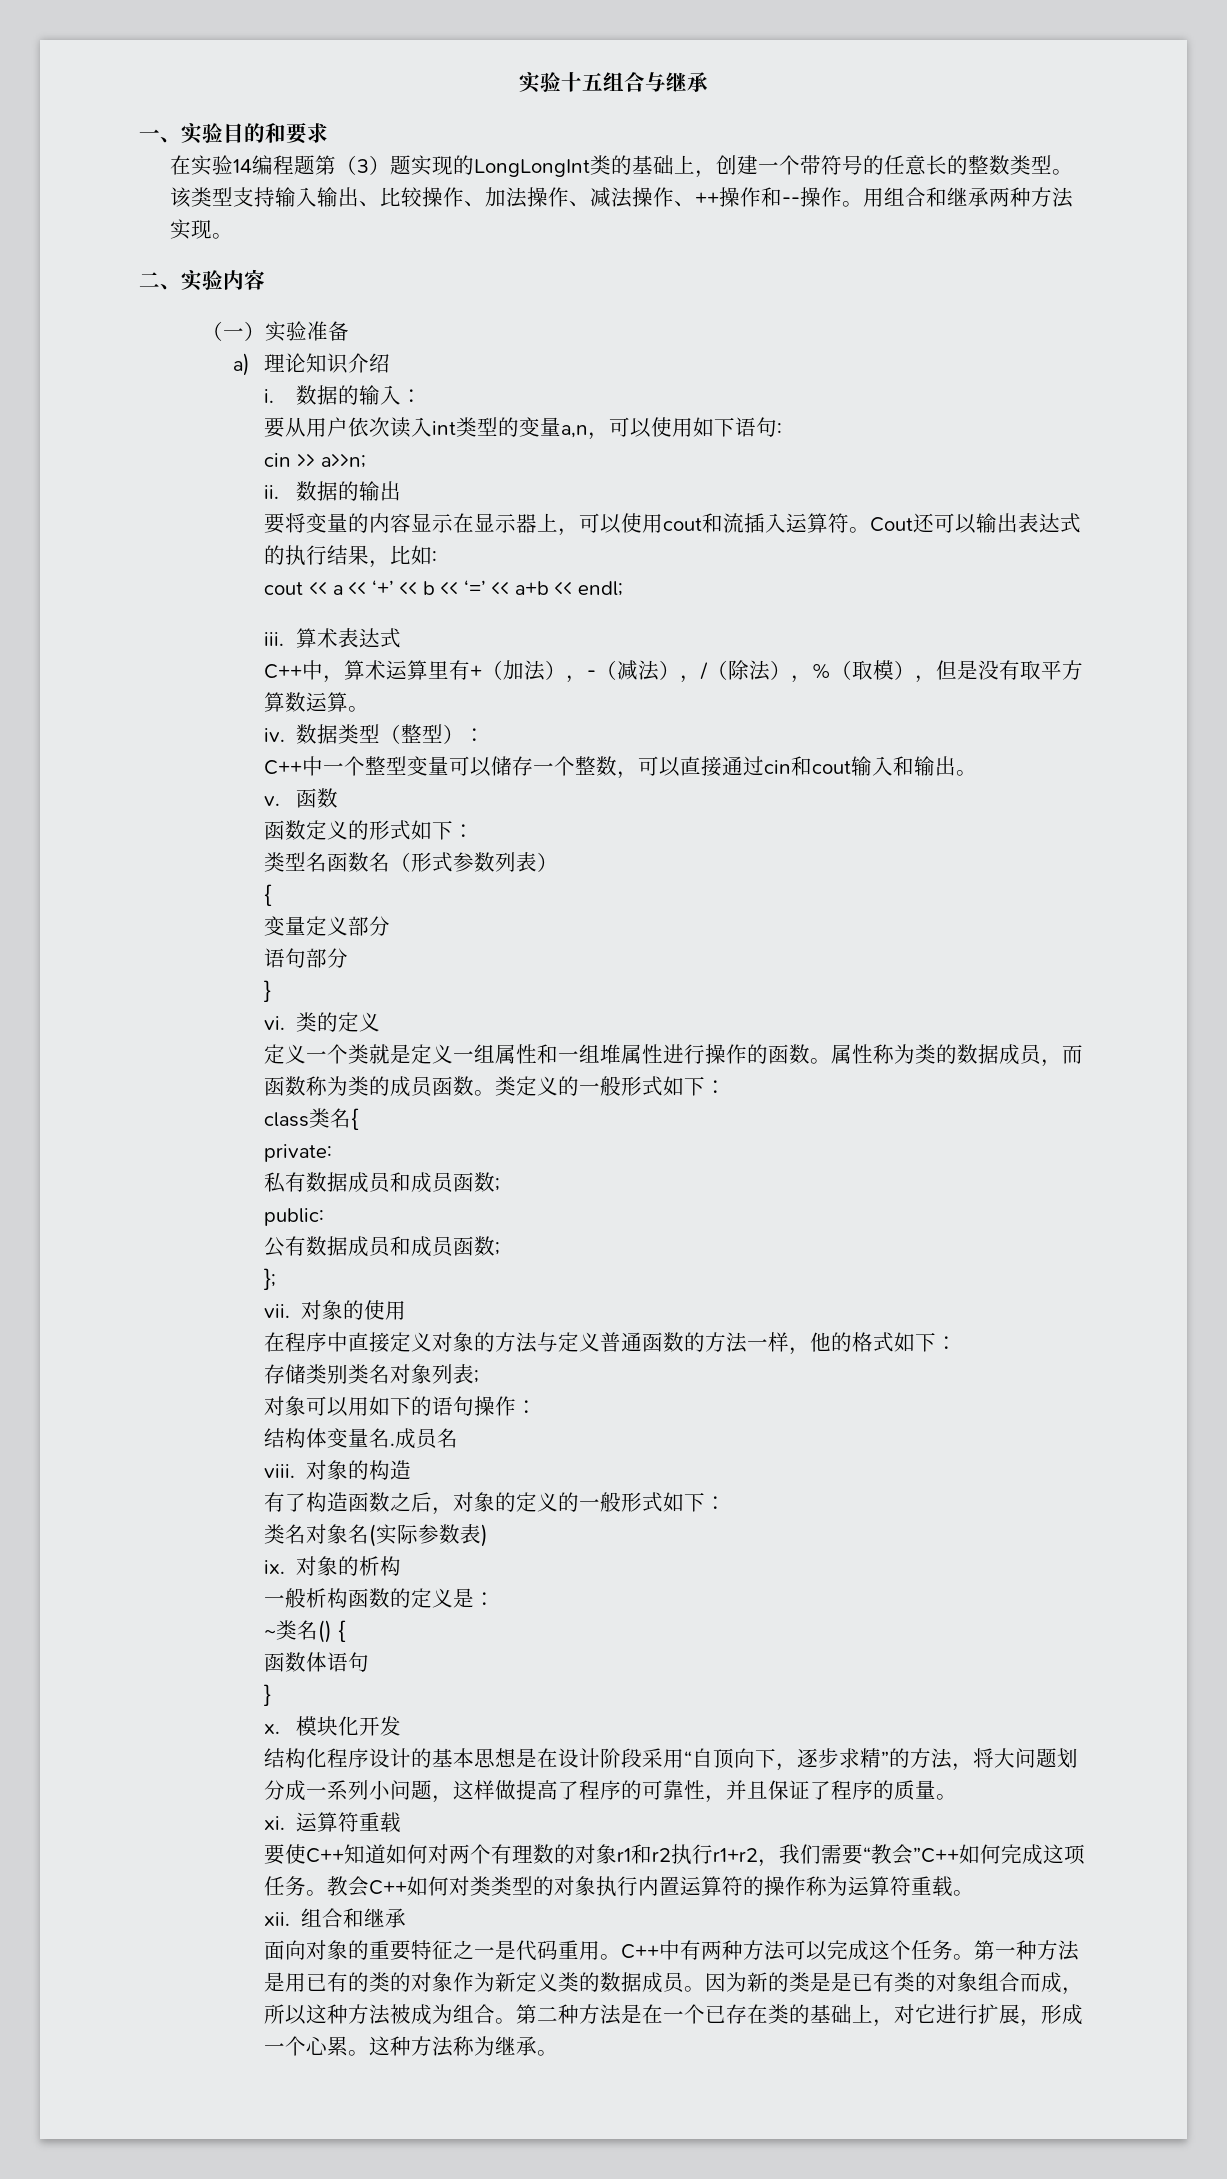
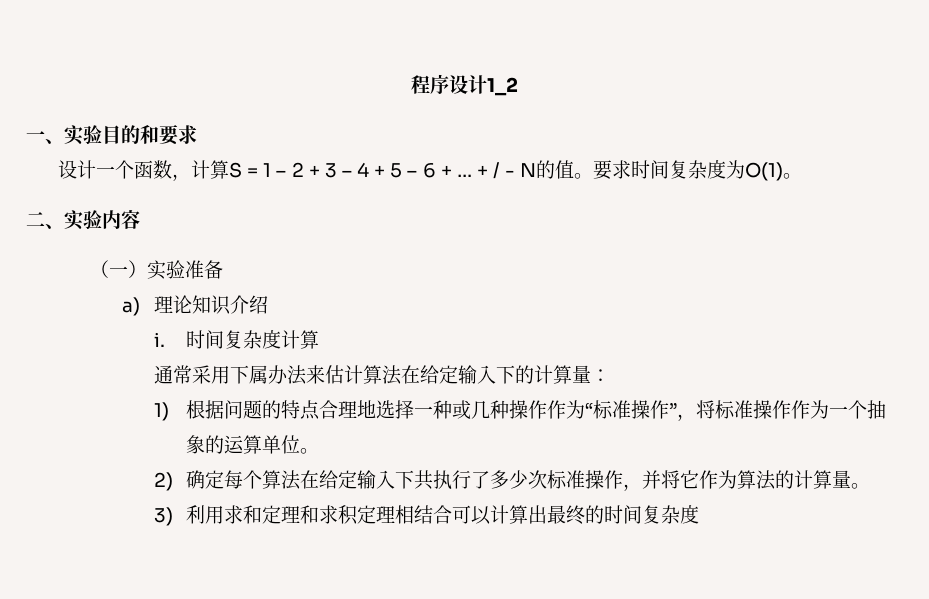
- 实验十五组合与继承
+ 程序设计1_2
- 在实验14编程题第（3）题实现的LongLongInt类的基础上，创建一个带符号的任意长的整数类型。该类型支持输入输出、比较操作、加法操作、减法操作、++操作和--操作。用组合和继承两种方法实现。
+ 设计一个函数，计算S = 1 – 2 + 3 – 4 + 5 – 6 + … + / - N的值。要求时间复杂度为O(1)。
- 数据的输入：
- 要从用户依次读入int类型的变量a,n，可以使用如下语句:
- cin >> a>>n;
- ii.数据的输出
- 要将变量的内容显示在显示器上，可以使用cout和流插入运算符。Cout还可以输出表达式的执行结果，比如:
- cout << a << ‘+’ << b << ‘=’ << a+b << endl;
- iii.算术表达式
- C++中，算术运算里有+（加法），-（减法），/（除法），%（取模），但是没有取平方算数运算。
- iv.数据类型（整型）：
- C++中一个整型变量可以储存一个整数，可以直接通过cin和cout输入和输出。
- v.函数
- 函数定义的形式如下：
- 类型名函数名（形式参数列表）
- {
- 变量定义部分
- 语句部分
- }
- vi.类的定义
- 定义一个类就是定义一组属性和一组堆属性进行操作的函数。属性称为类的数据成员，而函数称为类的成员函数。类定义的一般形式如下：
- class类名{
- private:
- 私有数据成员和成员函数;
- public:
- 公有数据成员和成员函数;
- };
- vii.对象的使用
- 在程序中直接定义对象的方法与定义普通函数的方法一样，他的格式如下：
- 存储类别类名对象列表;
- 对象可以用如下的语句操作：
- 结构体变量名.成员名
- viii.对象的构造
- 有了构造函数之后，对象的定义的一般形式如下：
- 类名对象名(实际参数表)
- ix.对象的析构
- 一般析构函数的定义是：
- ~类名() {
- 函数体语句
- }
- x.模块化开发
- 结构化程序设计的基本思想是在设计阶段采用“自顶向下，逐步求精”的方法，将大问题划分成一系列小问题，这样做提高了程序的可靠性，并且保证了程序的质量。
- xi.运算符重载
- 要使C++知道如何对两个有理数的对象r1和r2执行r1+r2，我们需要“教会”C++如何完成这项任务。教会C++如何对类类型的对象执行内置运算符的操作称为运算符重载。
- xii.组合和继承
- 面向对象的重要特征之一是代码重用。C++中有两种方法可以完成这个任务。第一种方法是用已有的类的对象作为新定义类的数据成员。因为新的类是是已有类的对象组合而成，所以这种方法被成为组合。第二种方法是在一个已存在类的基础上，对它进行扩展，形成一个心累。这种方法称为继承。
+ 时间复杂度计算
+ 通常采用下属办法来估计算法在给定输入下的计算量：
+ 1)根据问题的特点合理地选择一种或几种操作作为“标准操作”，将标准操作作为一个抽象的运算单位。
+ 2)确定每个算法在给定输入下共执行了多少次标准操作，并将它作为算法的计算量。
+ 3)利用求和定理和求积定理相结合可以计算出最终的时间复杂度

